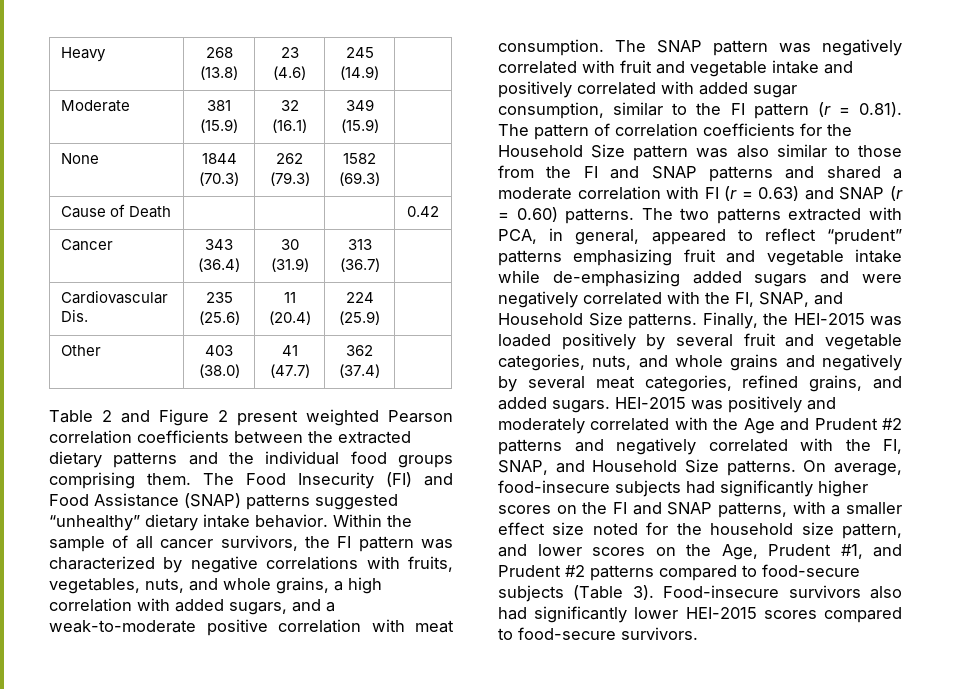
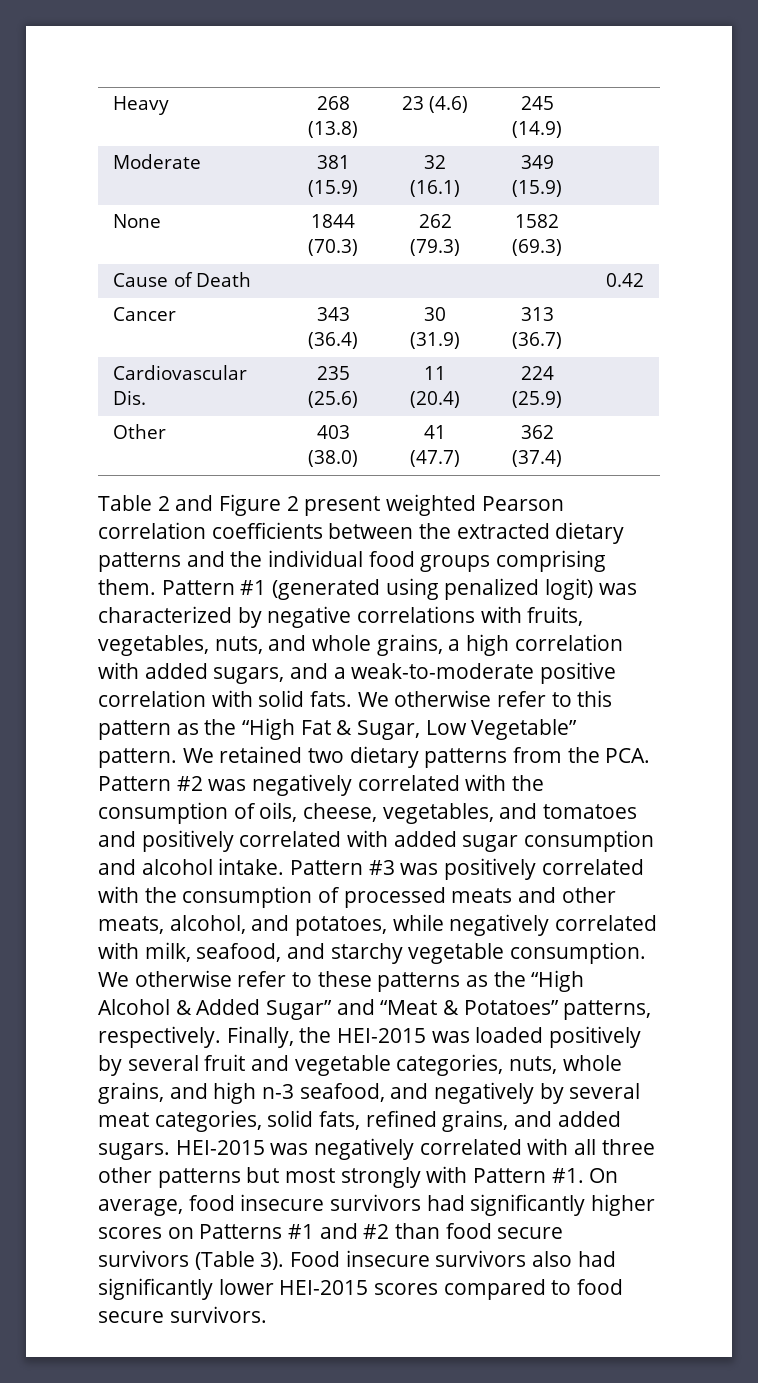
- The Food Insecurity (FI) and Food Assistance (SNAP) patterns suggested “unhealthy” dietary intake behavior. Within the sample of all cancer survivors, the FI pattern was characterized by negative correlations with fruits, vegetables, nuts, and whole grains, a high correlation with added sugars, and a weak-to-moderate positive correlation with meat consumption. The SNAP pattern was negatively correlated with fruit and vegetable intake and positively correlated with added sugar consumption, similar to the FI pattern (r = 0.81). The pattern of correlation coefficients for the Household Size pattern was also similar to those from the FI and SNAP patterns and shared a moderate correlation with FI (r = 0.63) and SNAP (r = 0.60) patterns. The two patterns extracted with PCA, in general, appeared to reflect “prudent” patterns emphasizing fruit and vegetable intake while de-emphasizing added sugars and were negatively correlated with the FI, SNAP, and Household Size patterns.
+ Pattern #1 (generated using penalized logit) was characterized by negative correlations with fruits, vegetables, nuts, and whole grains, a high correlation with added sugars, and a weak-to-moderate positive correlation with solid fats. We otherwise refer to this pattern as the “High Fat & Sugar, Low Vegetable” pattern. We retained two dietary patterns from the PCA. Pattern #2 was negatively correlated with the consumption of oils, cheese, vegetables, and tomatoes and positively correlated with added sugar consumption and alcohol intake. Pattern #3 was positively correlated with the consumption of processed meats and other meats, alcohol, and potatoes, while negatively correlated with milk, seafood, and starchy vegetable consumption. We otherwise refer to these patterns as the “High Alcohol & Added Sugar” and “Meat & Potatoes” patterns, respectively.
- Finally, the HEI-2015 was loaded positively by several fruit and vegetable categories, nuts, and whole grains and negatively by several meat categories, refined grains, and added sugars.
+ Finally, the HEI-2015 was loaded positively by several fruit and vegetable categories, nuts, whole grains, and high n-3 seafood, and negatively by several meat categories, solid fats, refined grains, and added sugars.
- HEI-2015 was positively and moderately correlated with the Age and Prudent #2 patterns and negatively correlated with the FI, SNAP, and Household Size patterns. On average, food-insecure subjects had significantly higher scores on the FI and SNAP patterns, with a smaller effect size noted for the household size pattern, and lower scores on the Age, Prudent #1, and Prudent #2 patterns compared to food-secure subjects (Table 3). Food-insecure survivors also had significantly lower HEI-2015 scores compared to food-secure survivors.
+ HEI-2015 was negatively correlated with all three other patterns but most strongly with Pattern #1. On average, food insecure survivors had significantly higher scores on Patterns #1 and #2 than food secure survivors (Table 3). Food insecure survivors also had significantly lower HEI-2015 scores compared to food secure survivors.

